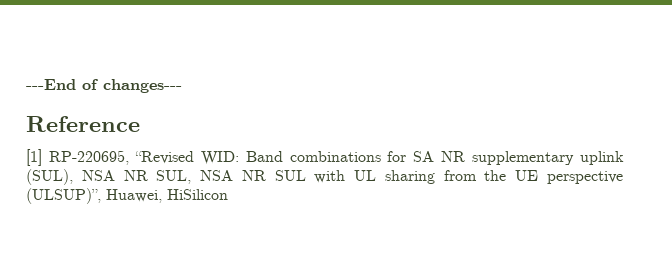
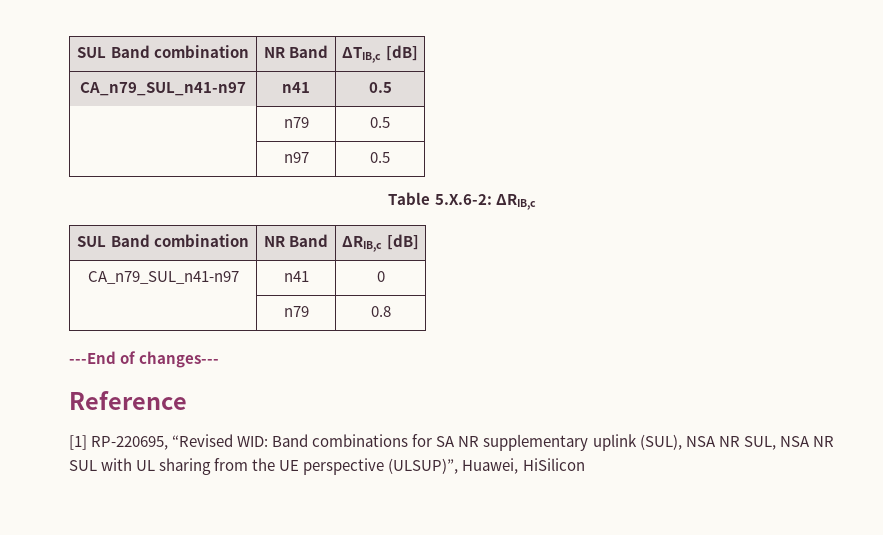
+ SUL Band combination | NR Band | ΔTIB,c [dB]
+ CA_n79_SUL_n41-n97 | n41 | 0.5
+ | n79 | 0.5
+ | n97 | 0.5
+ Table 5.X.6-2: ΔRIB,c
+ SUL Band combination | NR Band | ΔRIB,c [dB]
+ CA_n79_SUL_n41-n97 | n41 | 0
+ | n79 | 0.8

